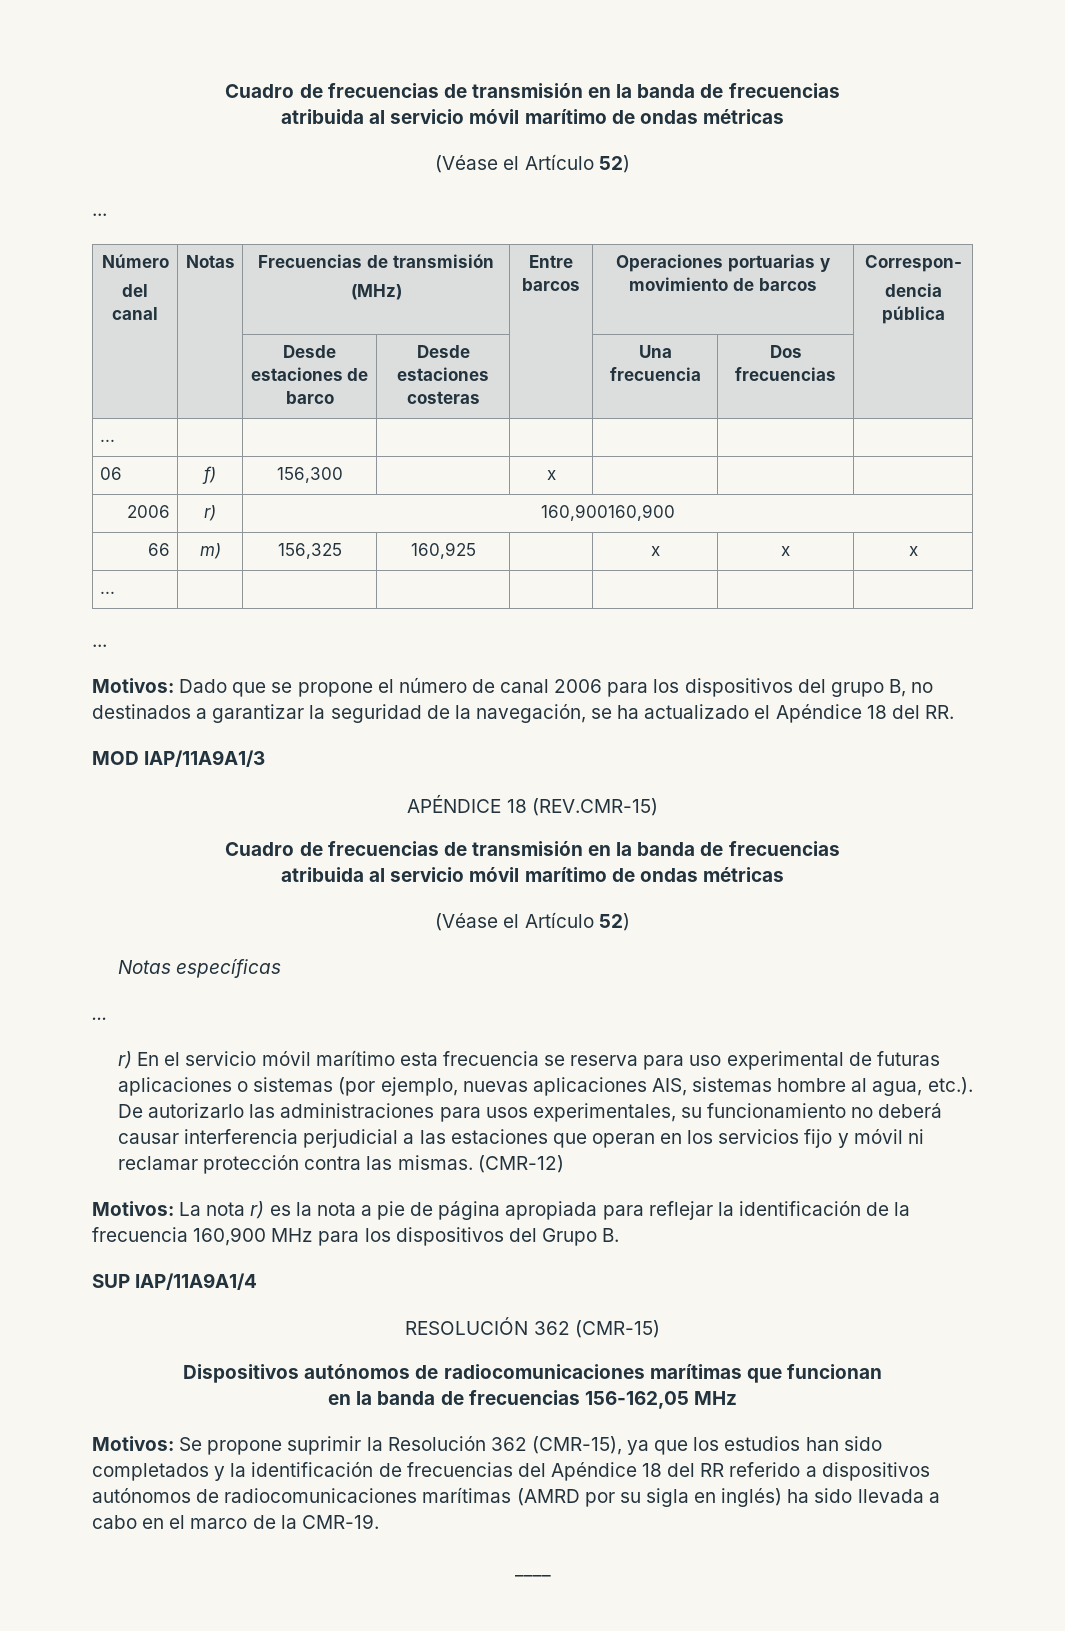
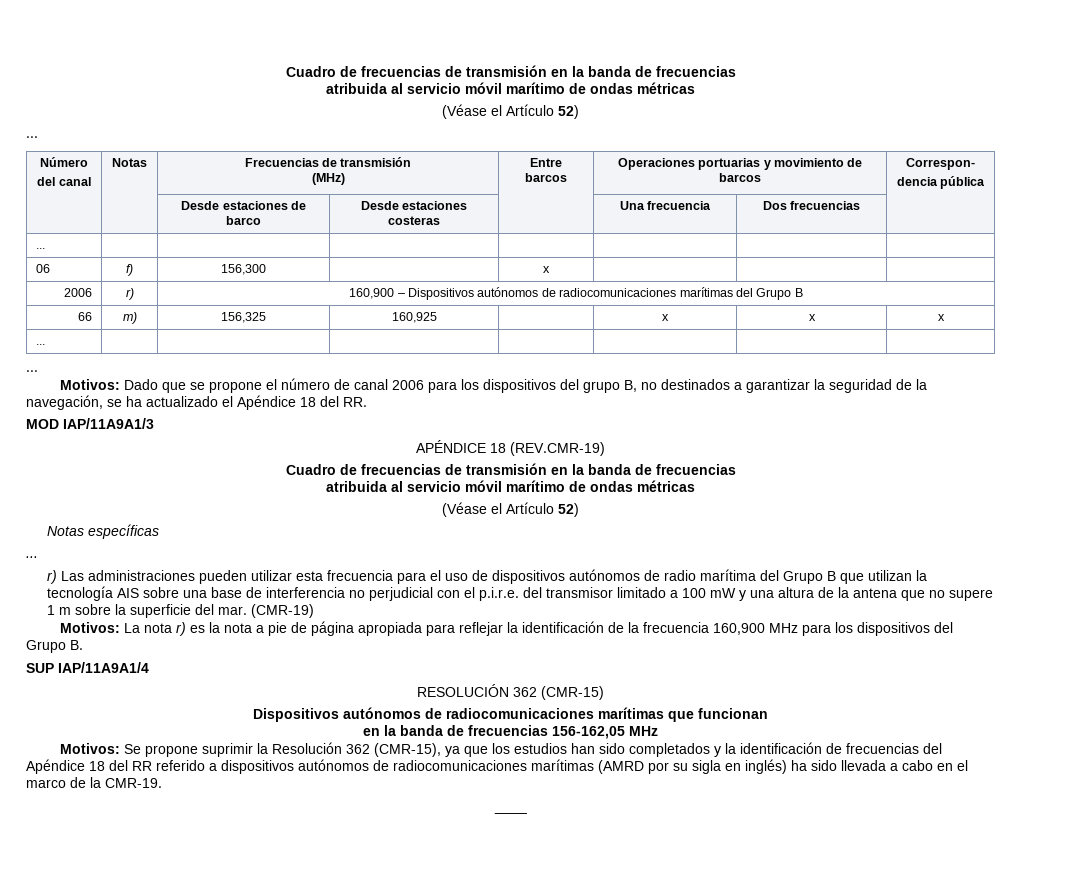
- 2006 | r) | 160,900160,900
+ 2006 | r) | 160,900 – Dispositivos autónomos de radiocomunicaciones marítimas del Grupo B
- APÉNDICE 18 (REV.CMR-15)
+ APÉNDICE 18 (REV.CMR-19)
- r) En el servicio móvil marítimo esta frecuencia se reserva para uso experimental de futuras aplicaciones o sistemas (por ejemplo, nuevas aplicaciones AIS, sistemas hombre al agua, etc.). De autorizarlo las administraciones para usos experimentales, su funcionamiento no deberá causar interferencia perjudicial a las estaciones que operan en los servicios fijo y móvil ni reclamar protección contra las mismas. (CMR-12)
+ r) Las administraciones pueden utilizar esta frecuencia para el uso de dispositivos autónomos de radio marítima del Grupo B que utilizan la tecnología AIS sobre una base de interferencia no perjudicial con el p.i.r.e. del transmisor limitado a 100 mW y una altura de la antena que no supere 1 m sobre la superficie del mar. (CMR-19)

